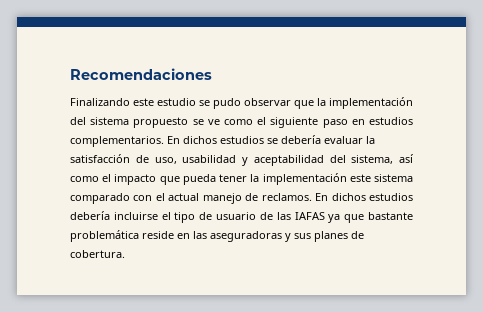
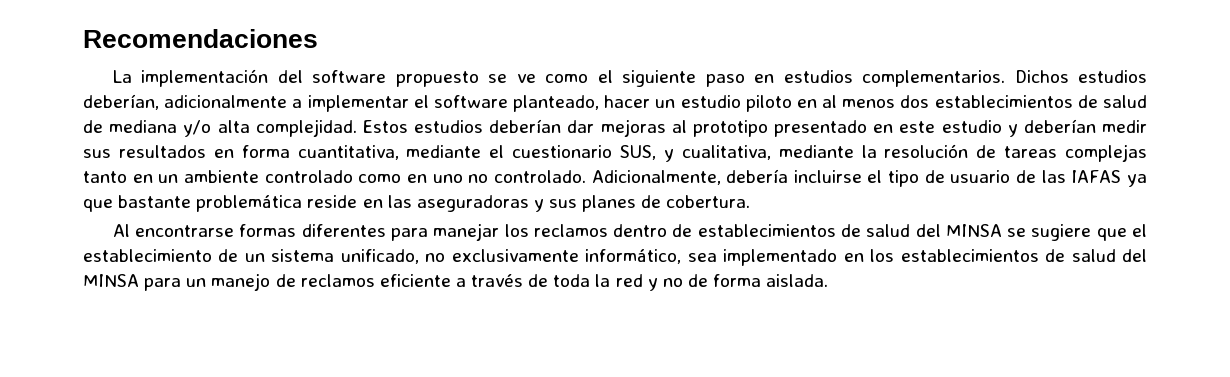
- Finalizando este estudio se pudo observar que la implementación del sistema propuesto se ve como el siguiente paso en estudios complementarios.
+ La implementación del software propuesto se ve como el siguiente paso en estudios complementarios.
- En dichos estudios se debería evaluar la satisfacción de uso, usabilidad y aceptabilidad del sistema, así como el impacto que pueda tener la implementación este sistema comparado con el actual manejo de reclamos. En dichos estudios debería incluirse el tipo de usuario de las IAFAS ya que bastante problemática reside en las aseguradoras y sus planes de cobertura.
+ Dichos estudios deberían, adicionalmente a implementar el software planteado, hacer un estudio piloto en al menos dos establecimientos de salud de mediana y/o alta complejidad. Estos estudios deberían dar mejoras al prototipo presentado en este estudio y deberían medir sus resultados en forma cuantitativa, mediante el cuestionario SUS, y cualitativa, mediante la resolución de tareas complejas tanto en un ambiente controlado como en uno no controlado. Adicionalmente, debería incluirse el tipo de usuario de las IAFAS ya que bastante problemática reside en las aseguradoras y sus planes de cobertura.
+ Al encontrarse formas diferentes para manejar los reclamos dentro de establecimientos de salud del MINSA se sugiere que el establecimiento de un sistema unificado, no exclusivamente informático, sea implementado en los establecimientos de salud del MINSA para un manejo de reclamos eficiente a través de toda la red y no de forma aislada.

